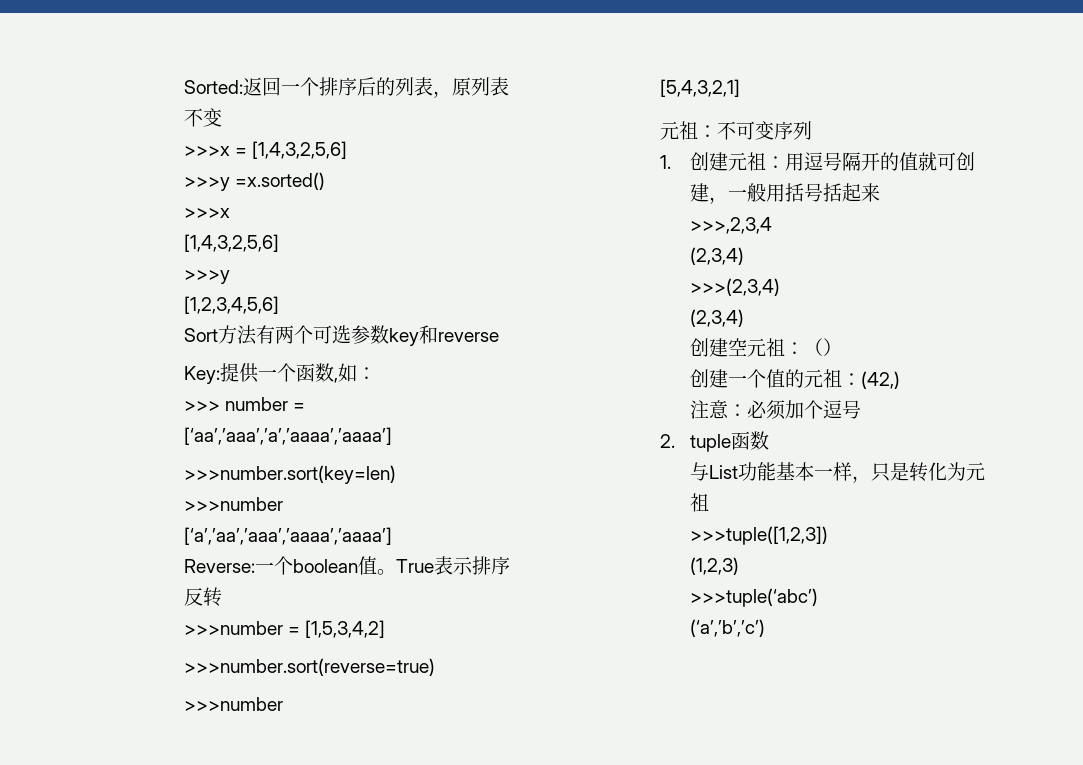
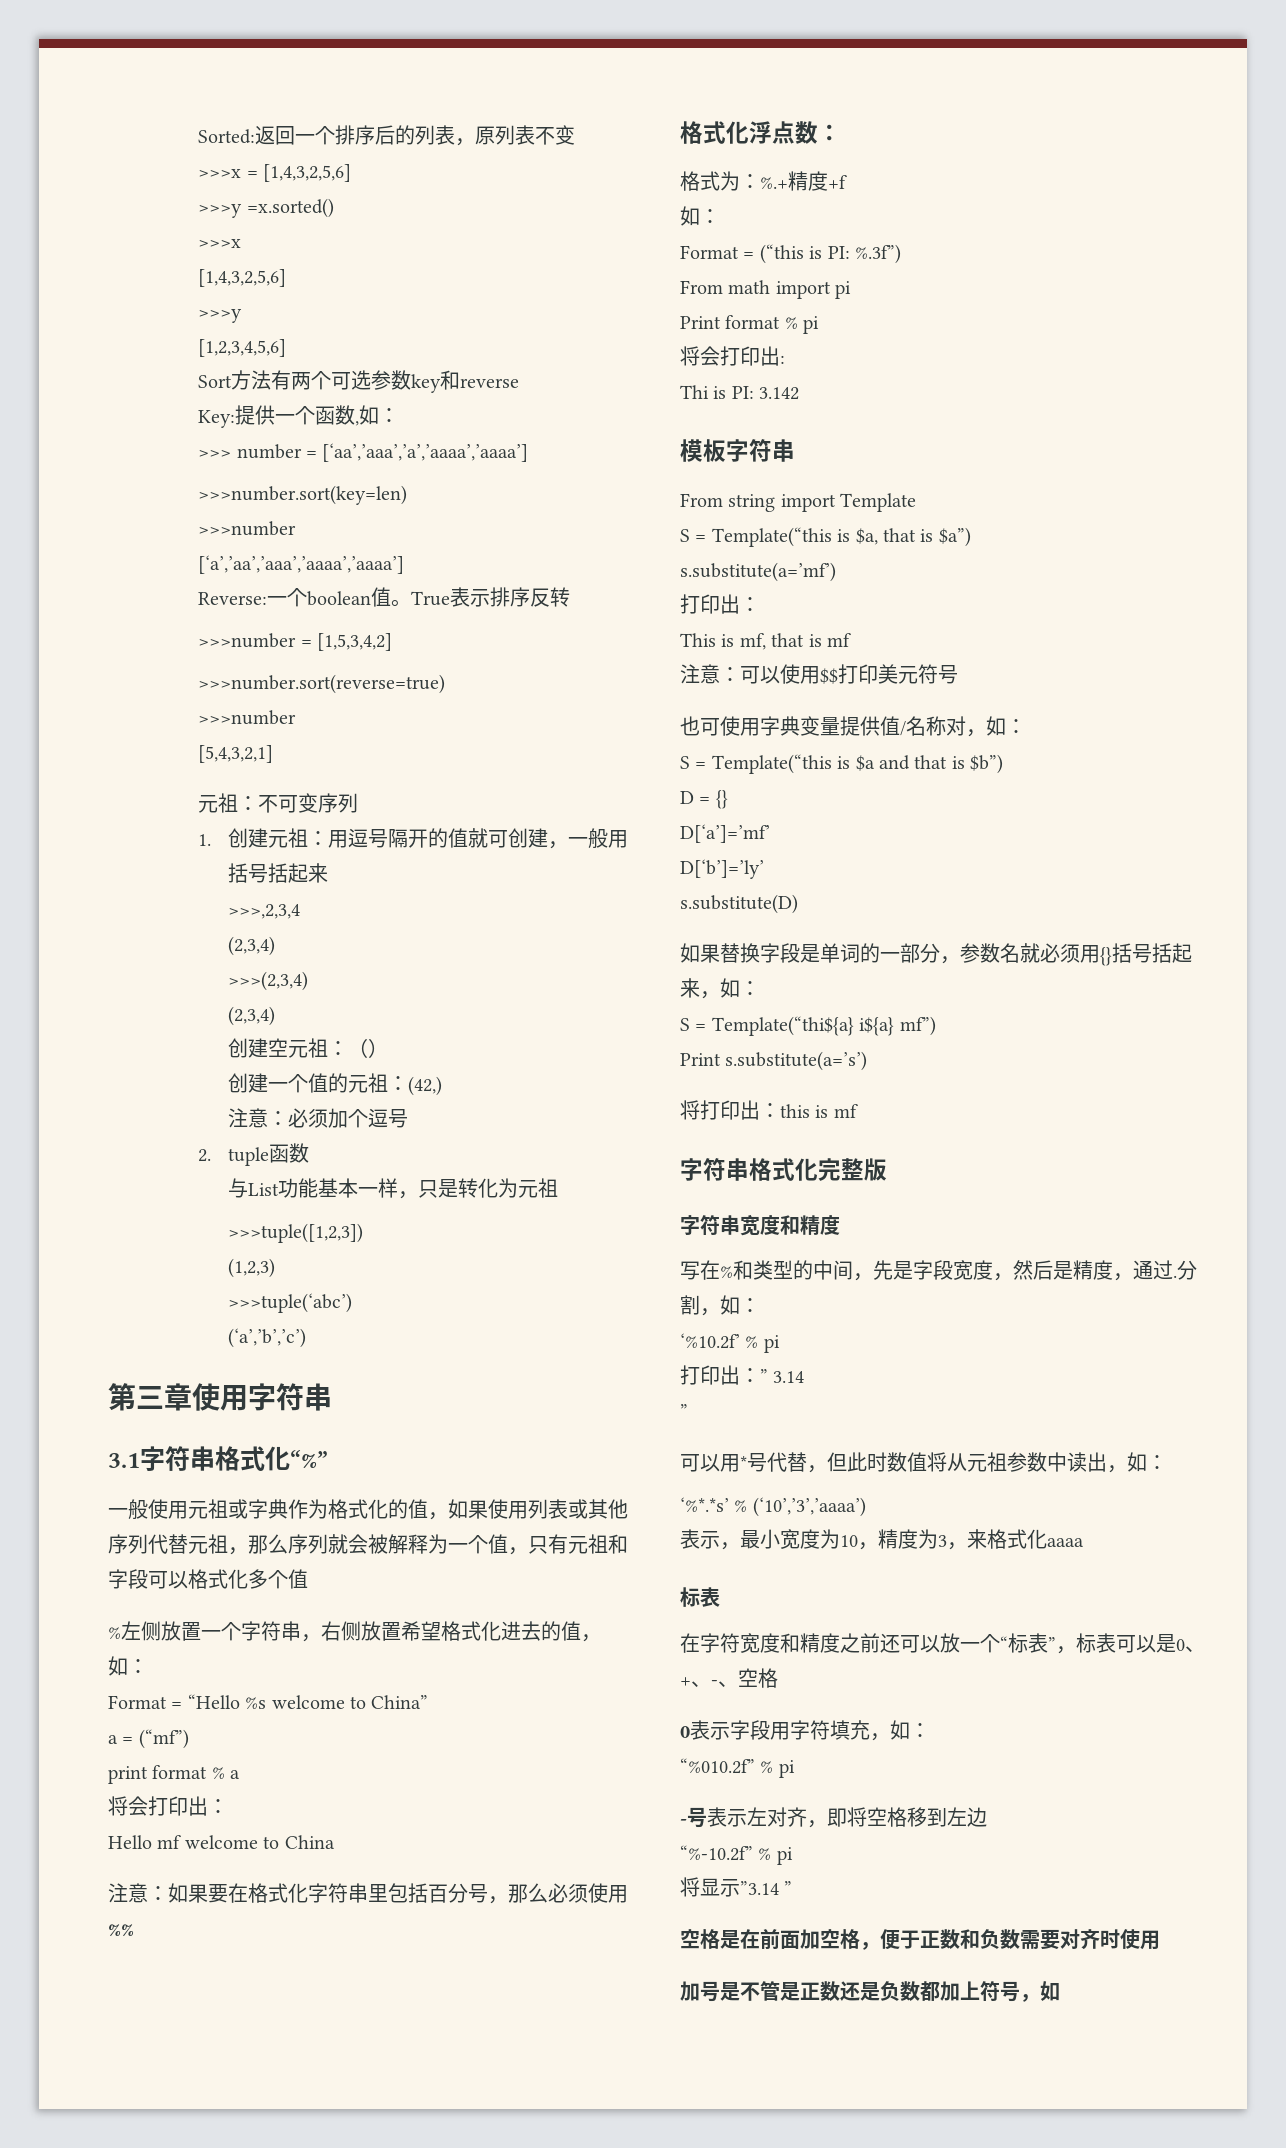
+ 第三章使用字符串
+ 3.1字符串格式化“%”
+ 一般使用元祖或字典作为格式化的值，如果使用列表或其他序列代替元祖，那么序列就会被解释为一个值，只有元祖和字段可以格式化多个值
+ %左侧放置一个字符串，右侧放置希望格式化进去的值，如：
+ Format = “Hello %s welcome to China”
+ a = (“mf”)
+ print format % a
+ 将会打印出：
+ Hello mf welcome to China
+ 注意：如果要在格式化字符串里包括百分号，那么必须使用%%
+ 格式化浮点数：
+ 格式为：%.+精度+f
+ 如：
+ Format = (“this is PI: %.3f”)
+ From math import pi
+ Print format % pi
+ 将会打印出:
+ Thi is PI: 3.142
+ 模板字符串
+ From string import Template
+ S = Template(“this is $a, that is $a”)
+ s.substitute(a=’mf’)
+ 打印出：
+ This is mf, that is mf
+ 注意：可以使用$$打印美元符号
+ 也可使用字典变量提供值/名称对，如：
+ S = Template(“this is $a and that is $b”)
+ D = {}
+ D[‘a’]=’mf’
+ D[‘b’]=’ly’
+ s.substitute(D)
+ 如果替换字段是单词的一部分，参数名就必须用{}括号括起来，如：
+ S = Template(“thi${a} i${a} mf”)
+ Print s.substitute(a=’s’)
+ 将打印出：this is mf
+ 字符串格式化完整版
+ 字符串宽度和精度
+ 写在%和类型的中间，先是字段宽度，然后是精度，通过.分割，如：
+ ‘%10.2f’ % pi
+ 打印出：” 3.14
+ ”
+ 可以用*号代替，但此时数值将从元祖参数中读出，如：
+ ‘%*.*s’ % (‘10’,’3’,’aaaa’)
+ 表示，最小宽度为10，精度为3，来格式化aaaa
+ 标表
+ 在字符宽度和精度之前还可以放一个“标表”，标表可以是0、+、-、空格
+ 0表示字段用字符填充，如：
+ “%010.2f” % pi
+ -号表示左对齐，即将空格移到左边
+ “%-10.2f” % pi
+ 将显示”3.14 ”
+ 空格是在前面加空格，便于正数和负数需要对齐时使用
+ 加号是不管是正数还是负数都加上符号，如

